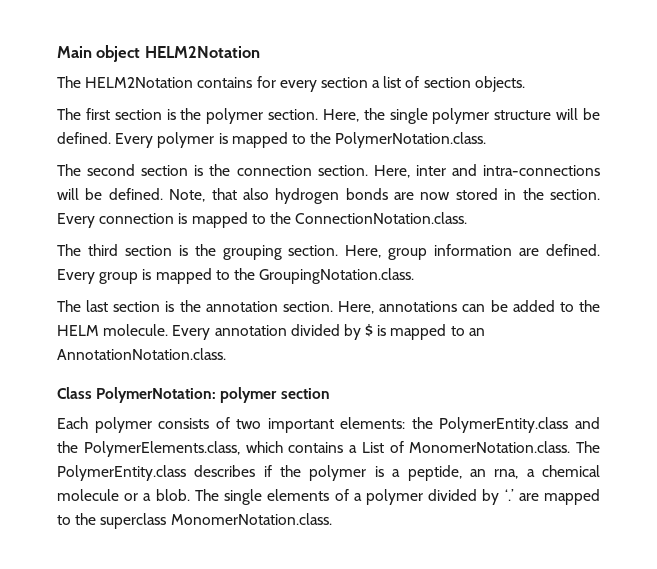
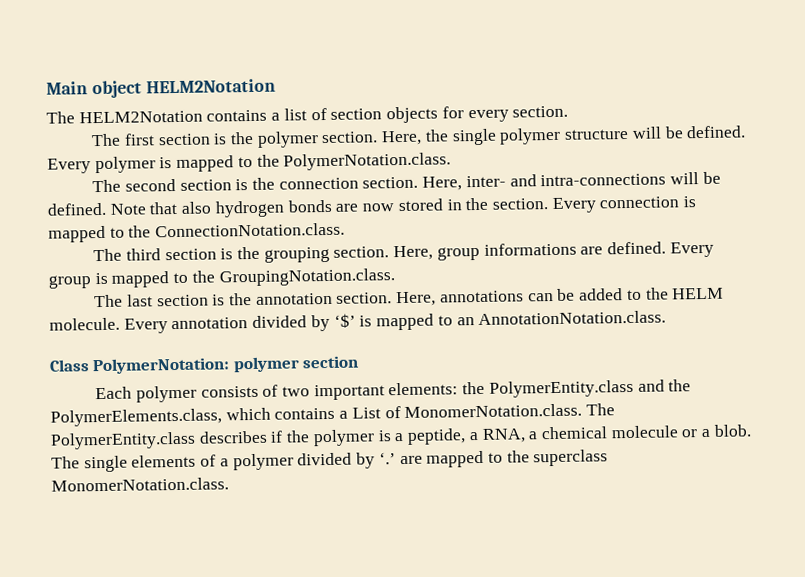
- The HELM2Notation contains for every section a list of section objects.
+ The HELM2Notation contains a list of section objects for every section.
- Here, inter and intra-connections will be defined.
+ Here, inter- and intra-connections will be defined.
- Note, that also hydrogen bonds are now stored in the section.
+ Note that also hydrogen bonds are now stored in the section.
- Here, group information are defined.
+ Here, group informations are defined.
- Every annotation divided by $ is mapped to an AnnotationNotation.class.
+ Every annotation divided by ‘$’ is mapped to an AnnotationNotation.class.
- Each polymer consists of two important elements: the PolymerEntity.class and the PolymerElements.class, which contains a List of MonomerNotation.class. The PolymerEntity.class describes if the polymer is a peptide, an rna, a chemical molecule or a blob.
+ Each polymer consists of two important elements: the PolymerEntity.class and the PolymerElements.class, which contains a List of MonomerNotation.class. The PolymerEntity.class describes if the polymer is a peptide, a RNA, a chemical molecule or a blob.

